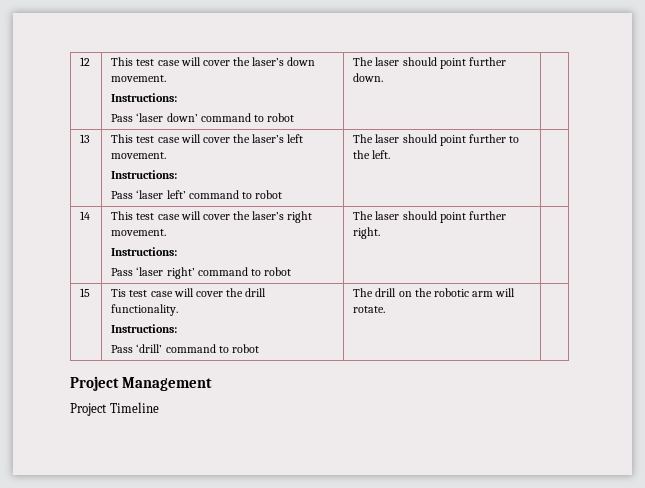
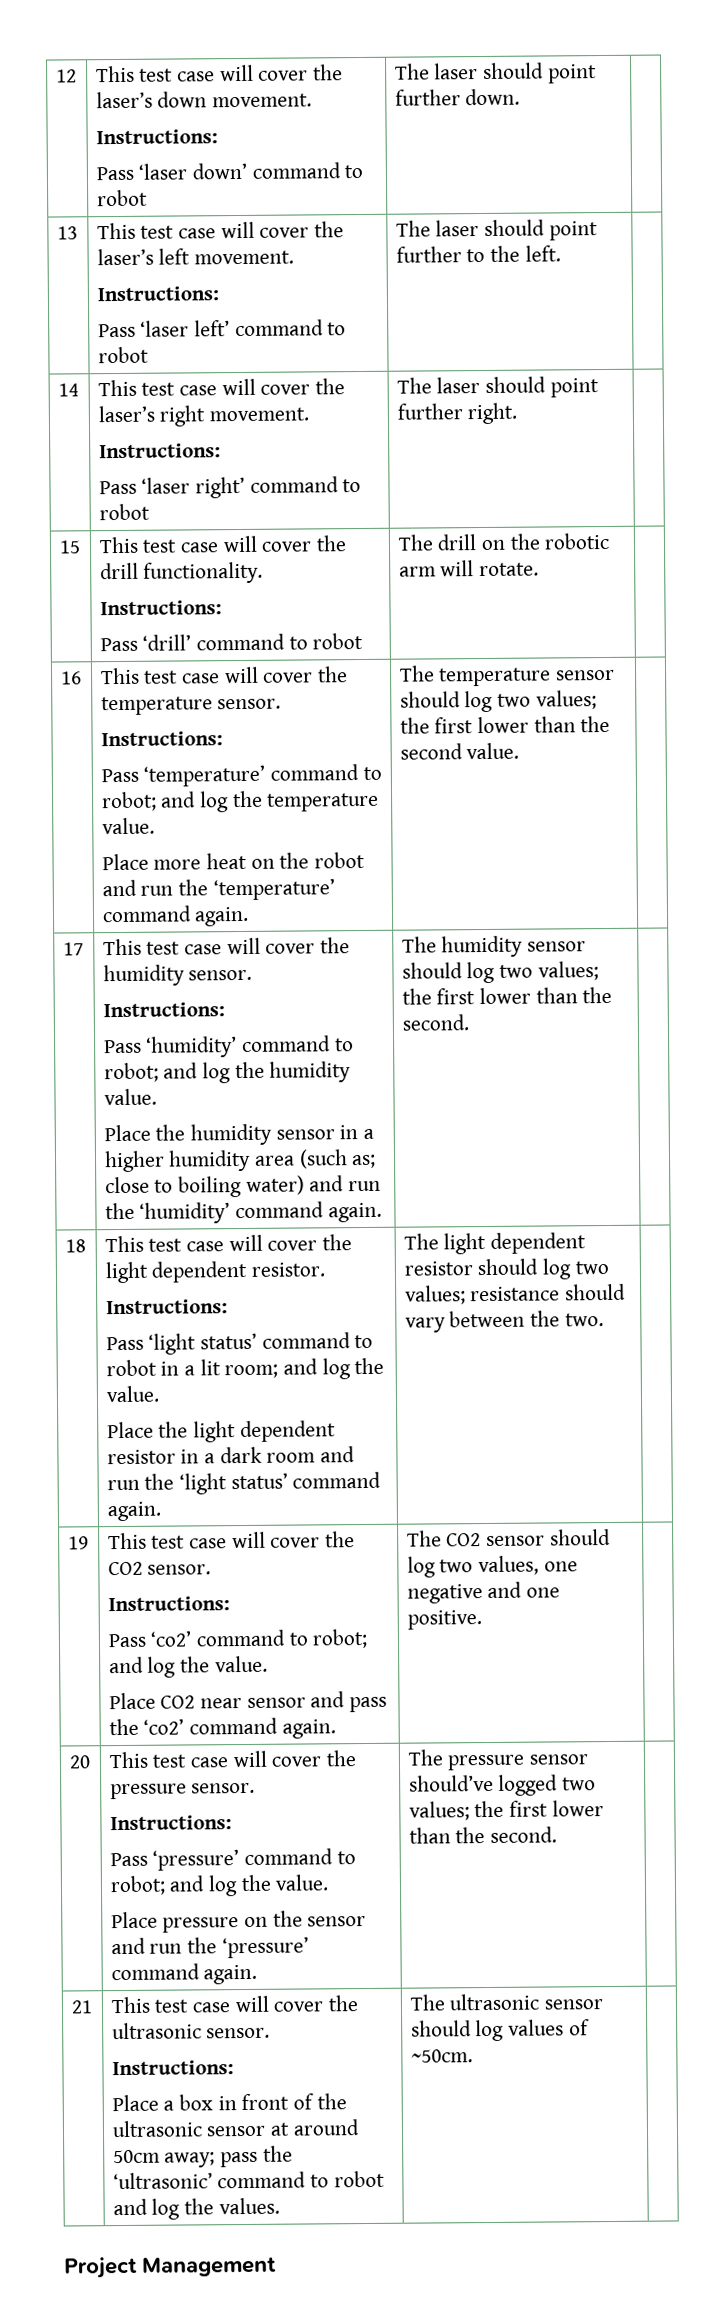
- 15 | Tis test case will cover the drill functionality.
+ 15 | This test case will cover the drill functionality.
+ 16 | This test case will cover the temperature sensor.
+ Instructions:
+ Pass ‘temperature’ command to robot; and log the temperature value.
+ Place more heat on the robot and run the ‘temperature’ command again. | The temperature sensor should log two values; the first lower than the second value. |
+ 17 | This test case will cover the humidity sensor.
+ Instructions:
+ Pass ‘humidity’ command to robot; and log the humidity value.
+ Place the humidity sensor in a higher humidity area (such as; close to boiling water) and run the ‘humidity’ command again. | The humidity sensor should log two values; the first lower than the second. |
+ 18 | This test case will cover the light dependent resistor.
+ Instructions:
+ Pass ‘light status’ command to robot in a lit room; and log the value.
+ Place the light dependent resistor in a dark room and run the ‘light status’ command again. | The light dependent resistor should log two values; resistance should vary between the two. |
+ 19 | This test case will cover the CO2 sensor.
+ Instructions:
+ Pass ‘co2’ command to robot; and log the value.
+ Place CO2 near sensor and pass the ‘co2’ command again. | The CO2 sensor should log two values, one negative and one positive. |
+ 20 | This test case will cover the pressure sensor.
+ Instructions:
+ Pass ‘pressure’ command to robot; and log the value.
+ Place pressure on the sensor and run the ‘pressure’ command again. | The pressure sensor should’ve logged two values; the first lower than the second. |
+ 21 | This test case will cover the ultrasonic sensor.
+ Instructions:
+ Place a box in front of the ultrasonic sensor at around 50cm away; pass the ‘ultrasonic’ command to robot and log the values. | The ultrasonic sensor should log values of ~50cm.
- Project Timeline

